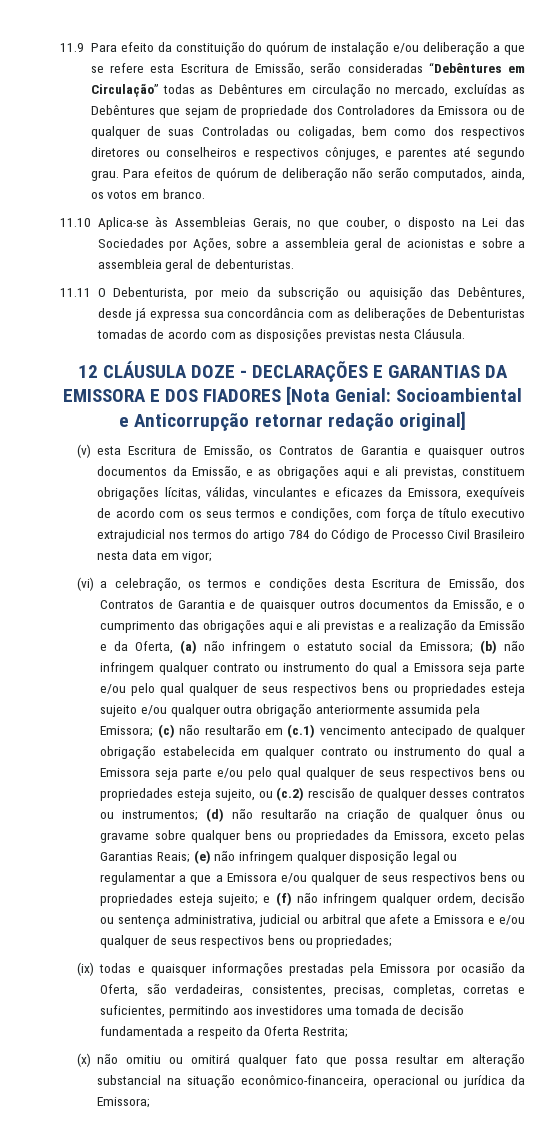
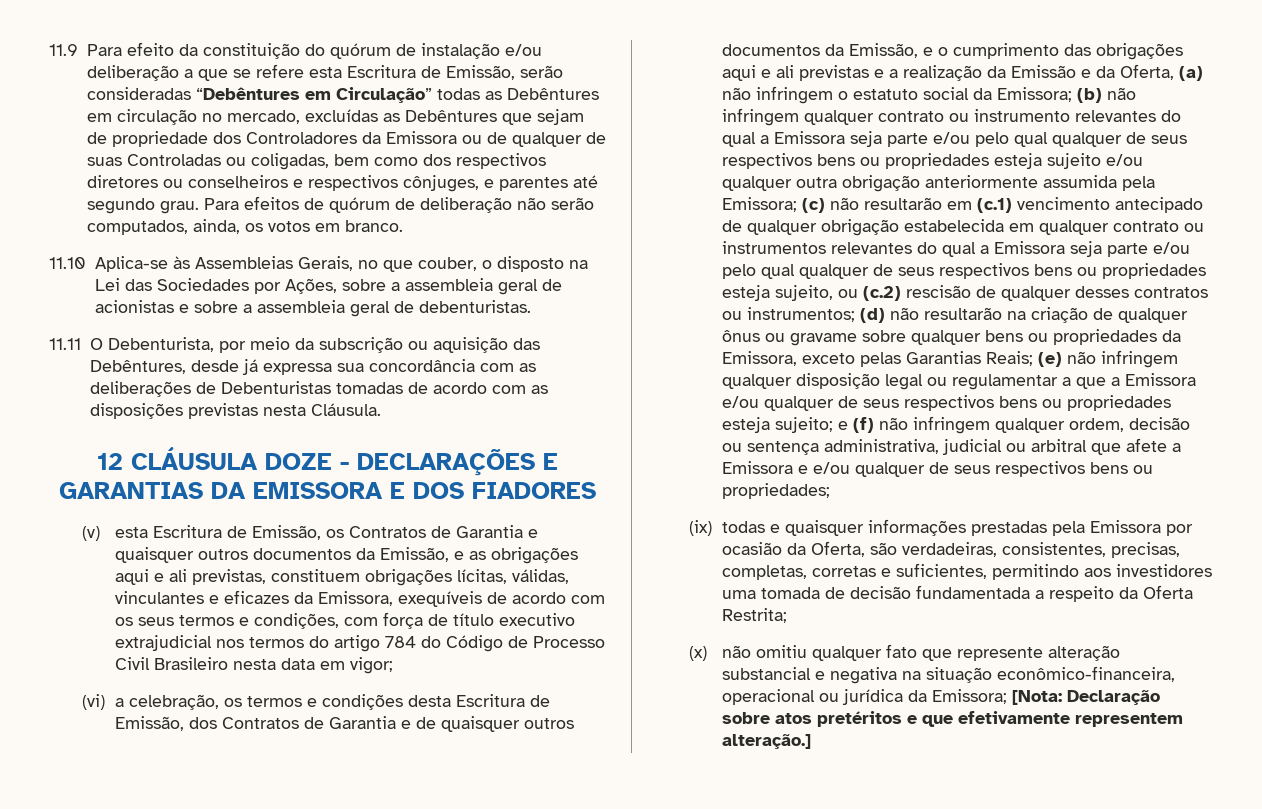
- 12 CLÁUSULA DOZE - DECLARAÇÕES E GARANTIAS DA EMISSORA E DOS FIADORES [Nota Genial: Socioambiental e Anticorrupção retornar redação original]
+ 12 CLÁUSULA DOZE - DECLARAÇÕES E GARANTIAS DA EMISSORA E DOS FIADORES
- (b) não infringem qualquer contrato ou instrumento do qual a Emissora seja parte e/ou pelo qual qualquer de seus respectivos bens ou propriedades esteja sujeito e/ou qualquer outra obrigação anteriormente assumida pela Emissora;
+ (b) não infringem qualquer contrato ou instrumento relevantes do qual a Emissora seja parte e/ou pelo qual qualquer de seus respectivos bens ou propriedades esteja sujeito e/ou qualquer outra obrigação anteriormente assumida pela Emissora;
- (c) não resultarão em (c.1) vencimento antecipado de qualquer obrigação estabelecida em qualquer contrato ou instrumento do qual a Emissora seja parte e/ou pelo qual qualquer de seus respectivos bens ou propriedades esteja sujeito, ou (c.2) rescisão de qualquer desses contratos ou instrumentos;
+ (c) não resultarão em (c.1) vencimento antecipado de qualquer obrigação estabelecida em qualquer contrato ou instrumentos relevantes do qual a Emissora seja parte e/ou pelo qual qualquer de seus respectivos bens ou propriedades esteja sujeito, ou (c.2) rescisão de qualquer desses contratos ou instrumentos;
- (x) não omitiu ou omitirá qualquer fato que possa resultar em alteração substancial na situação econômico-financeira, operacional ou jurídica da Emissora;
+ (x) não omitiu qualquer fato que represente alteração substancial e negativa na situação econômico-financeira, operacional ou jurídica da Emissora; [Nota: Declaração sobre atos pretéritos e que efetivamente representem alteração.]

